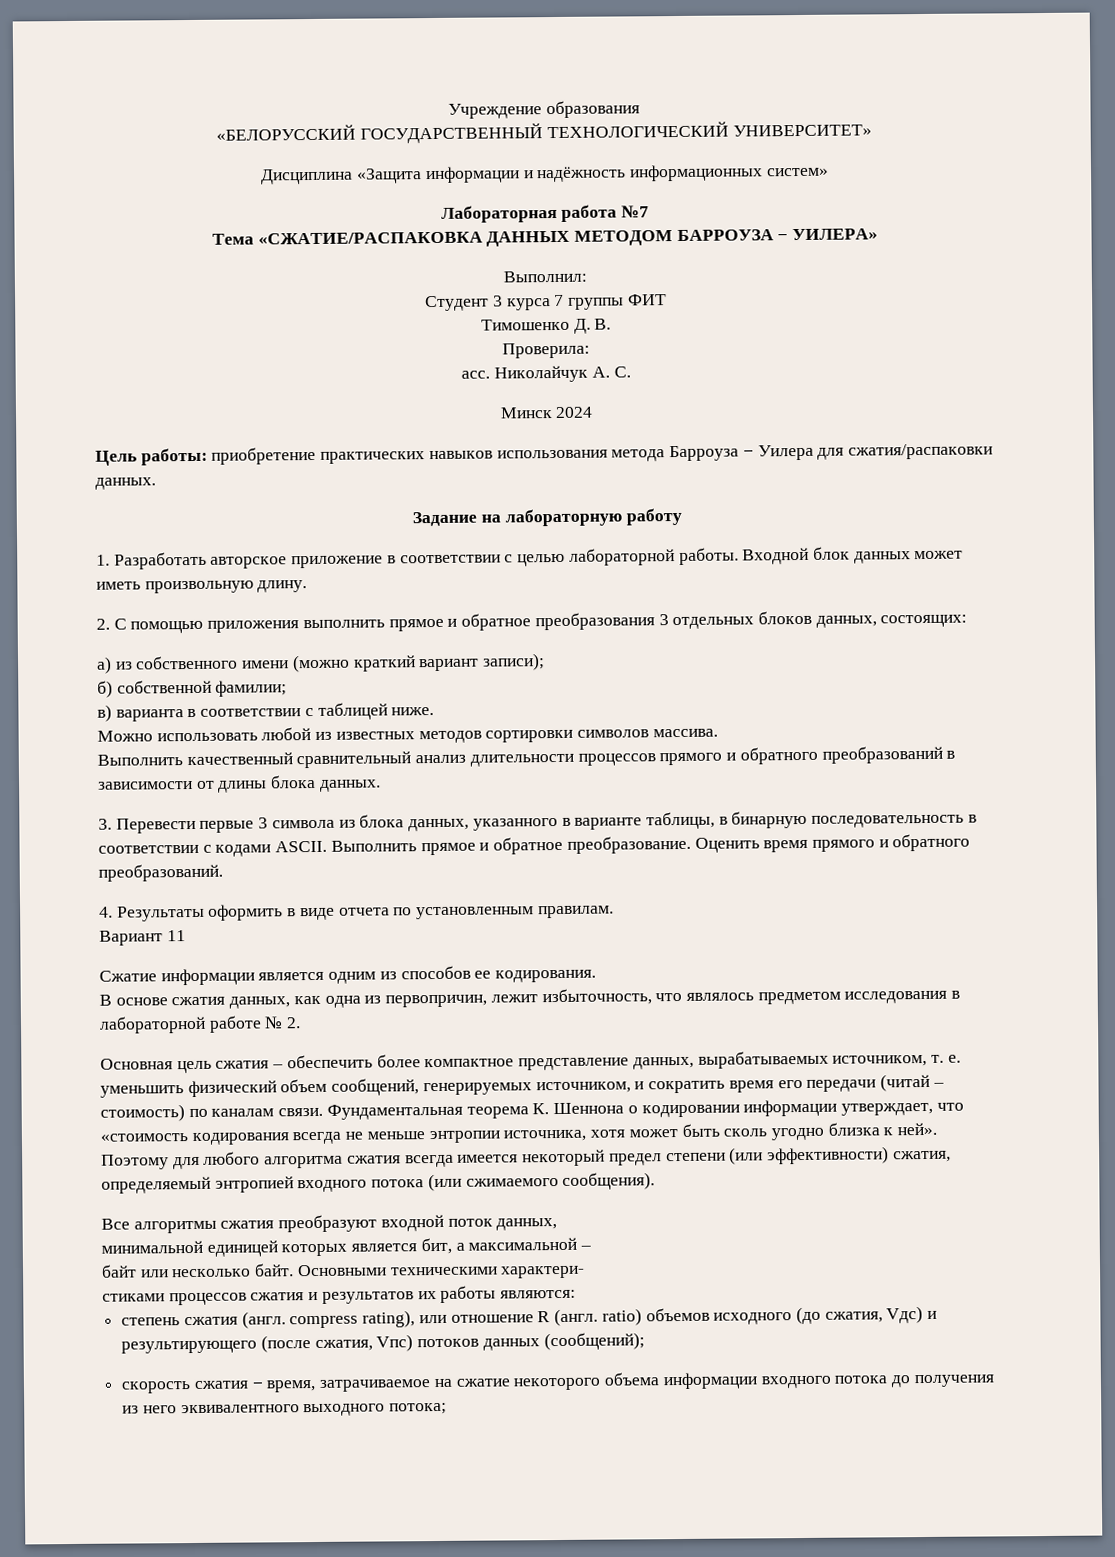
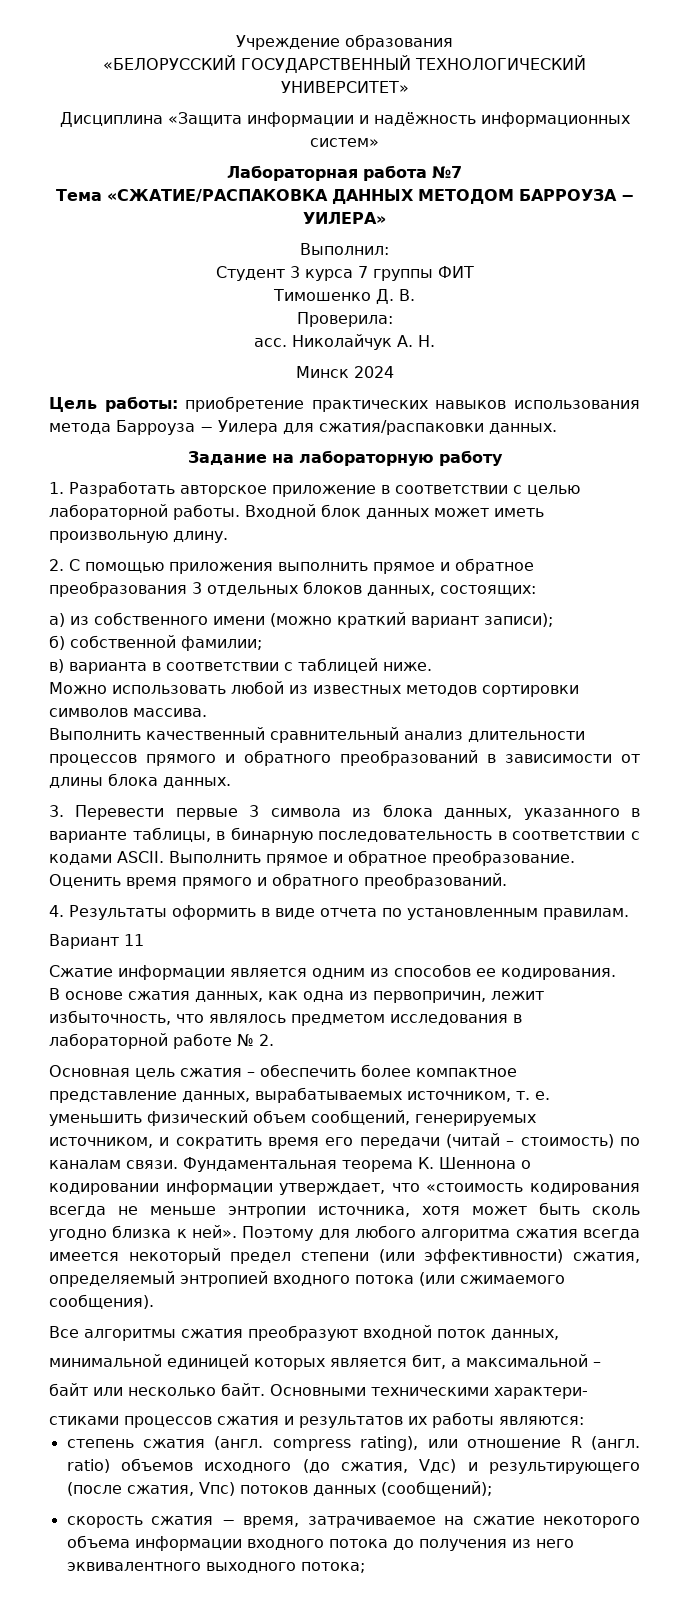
- Николайчук А. С.
+ Николайчук А. Н.

